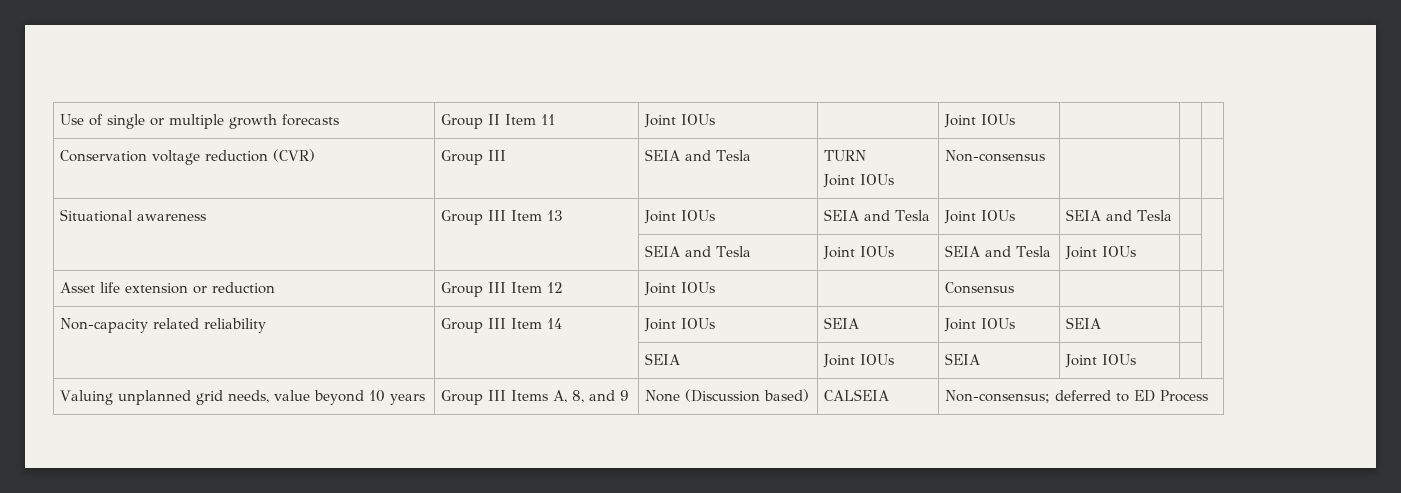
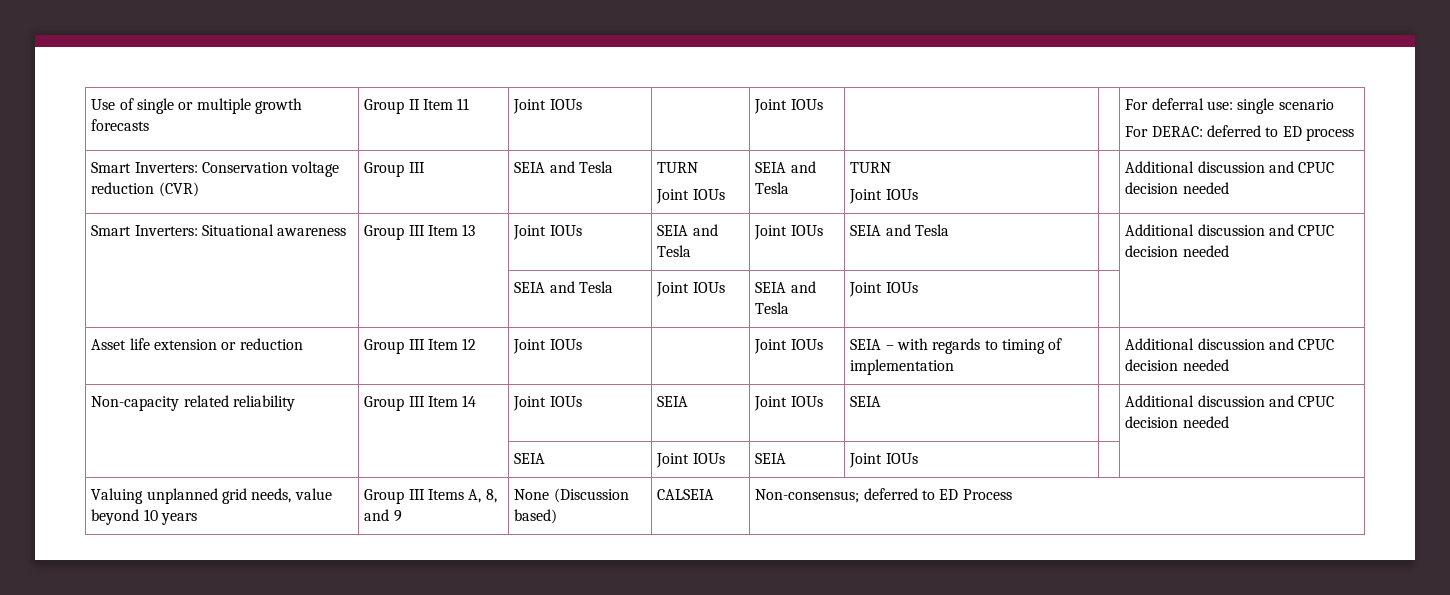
- Use of single or multiple growth forecasts | Group II Item 11 | Joint IOUs | | Joint IOUs | | |
- Conservation voltage reduction (CVR) | Group III | SEIA and Tesla | TURN
- Joint IOUs | Non-consensus | | |
- Situational awareness | Group III Item 13 | Joint IOUs | SEIA and Tesla | Joint IOUs | SEIA and Tesla | |
+ Use of single or multiple growth forecasts | Group II Item 11 | Joint IOUs | | Joint IOUs | | | For deferral use: single scenario
+ For DERAC: deferred to ED process
+ Smart Inverters: Conservation voltage reduction (CVR) | Group III | SEIA and Tesla | TURN
+ Joint IOUs | SEIA and Tesla | TURN
+ Joint IOUs | | Additional discussion and CPUC decision needed
+ Smart Inverters: Situational awareness | Group III Item 13 | Joint IOUs | SEIA and Tesla | Joint IOUs | SEIA and Tesla | | Additional discussion and CPUC decision needed
- Asset life extension or reduction | Group III Item 12 | Joint IOUs | | Consensus | | |
+ Asset life extension or reduction | Group III Item 12 | Joint IOUs | | Joint IOUs | SEIA – with regards to timing of implementation | | Additional discussion and CPUC decision needed
- Non-capacity related reliability | Group III Item 14 | Joint IOUs | SEIA | Joint IOUs | SEIA | |
+ Non-capacity related reliability | Group III Item 14 | Joint IOUs | SEIA | Joint IOUs | SEIA | | Additional discussion and CPUC decision needed

